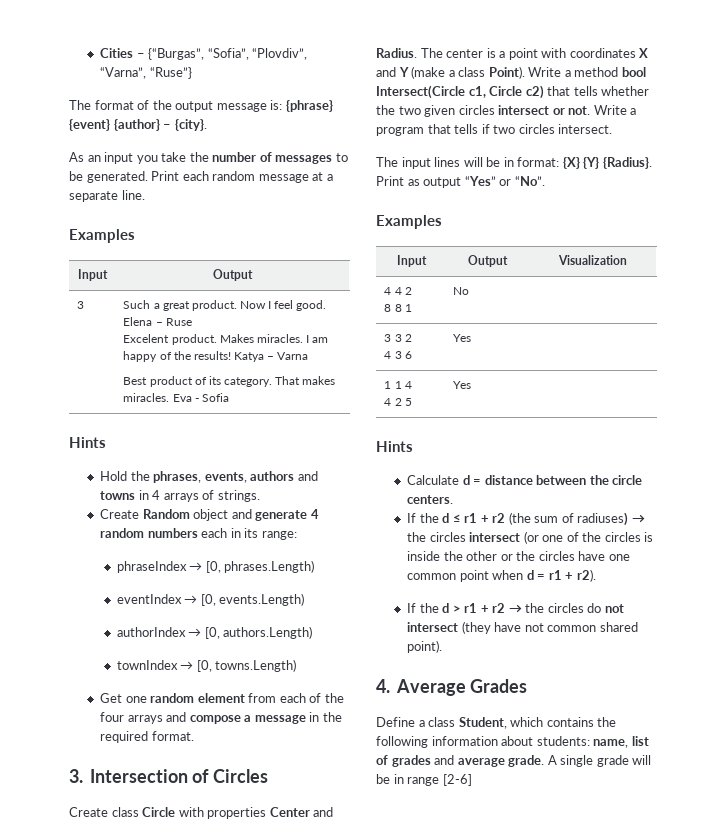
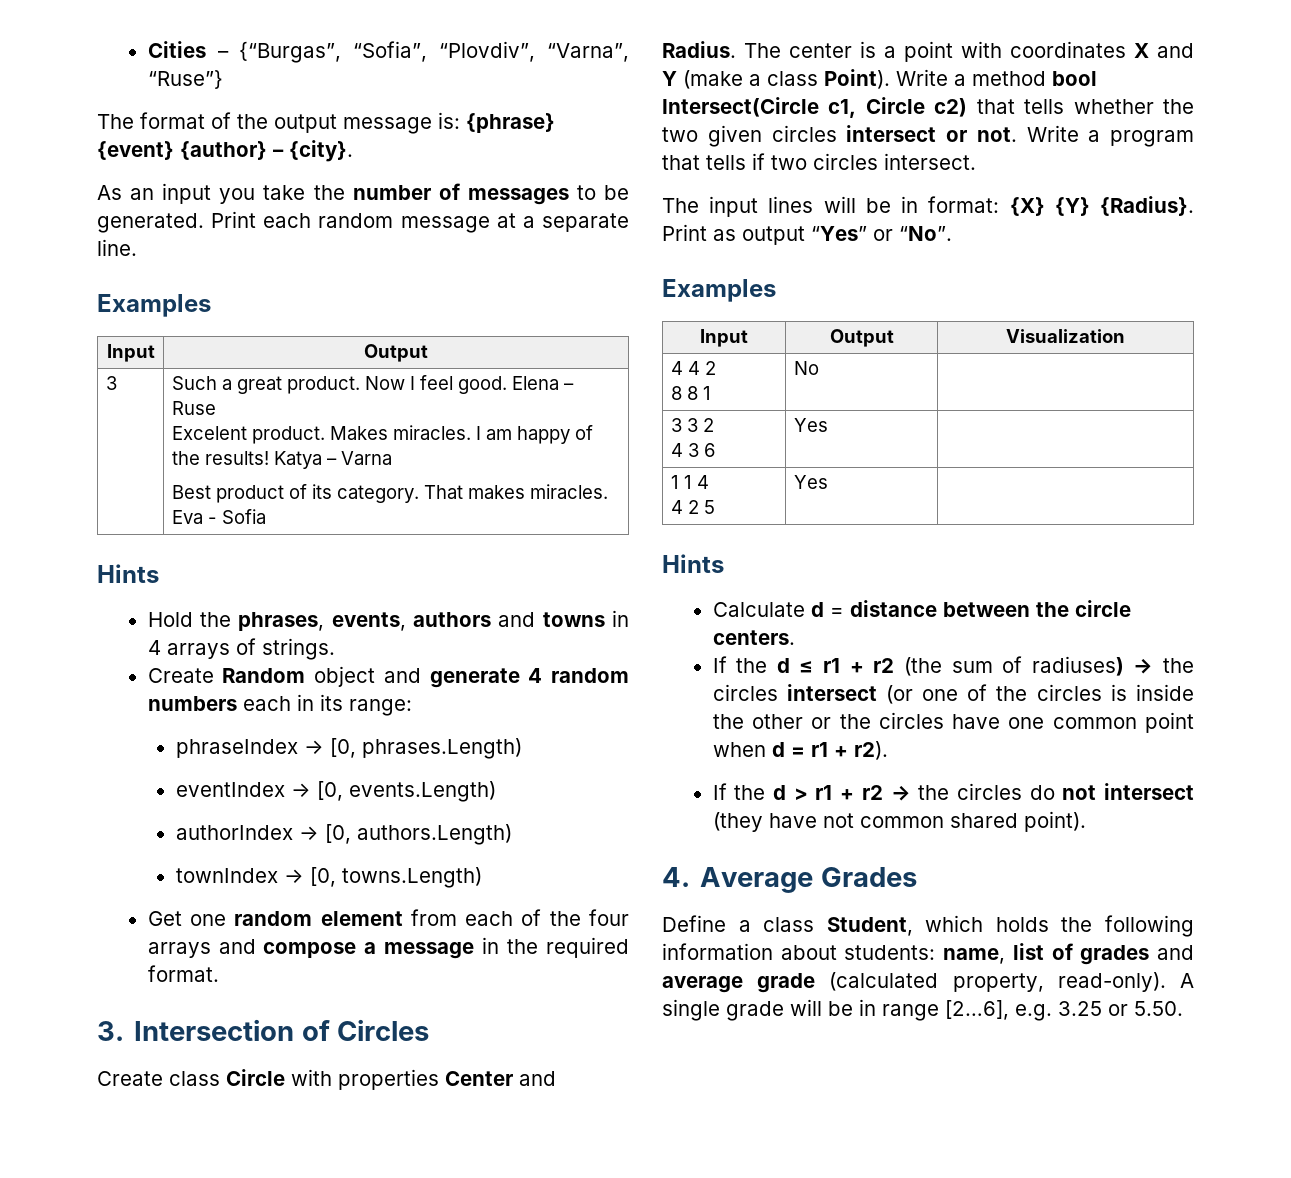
- Define a class Student, which contains the following information about students: name, list of grades and average grade.
+ Define a class Student, which holds the following information about students: name, list of grades and average grade (calculated property, read-only).
- A single grade will be in range [2-6]
+ A single grade will be in range [2…6], e.g. 3.25 or 5.50.

